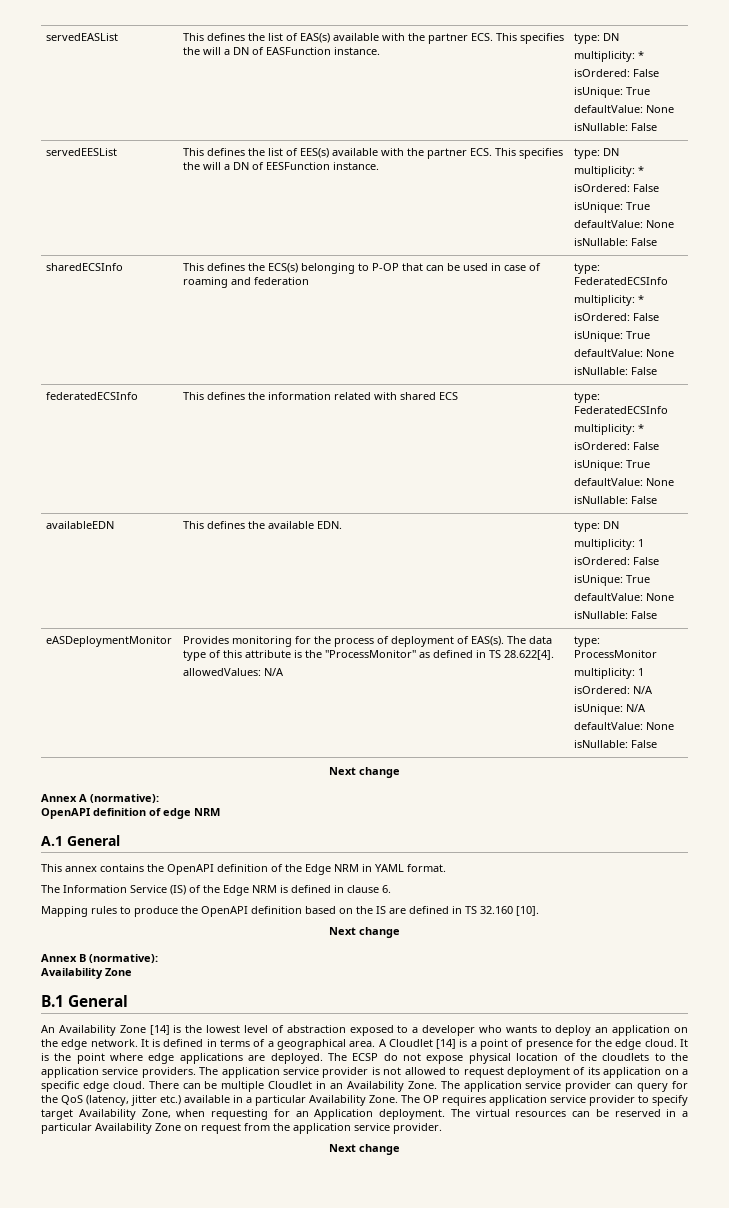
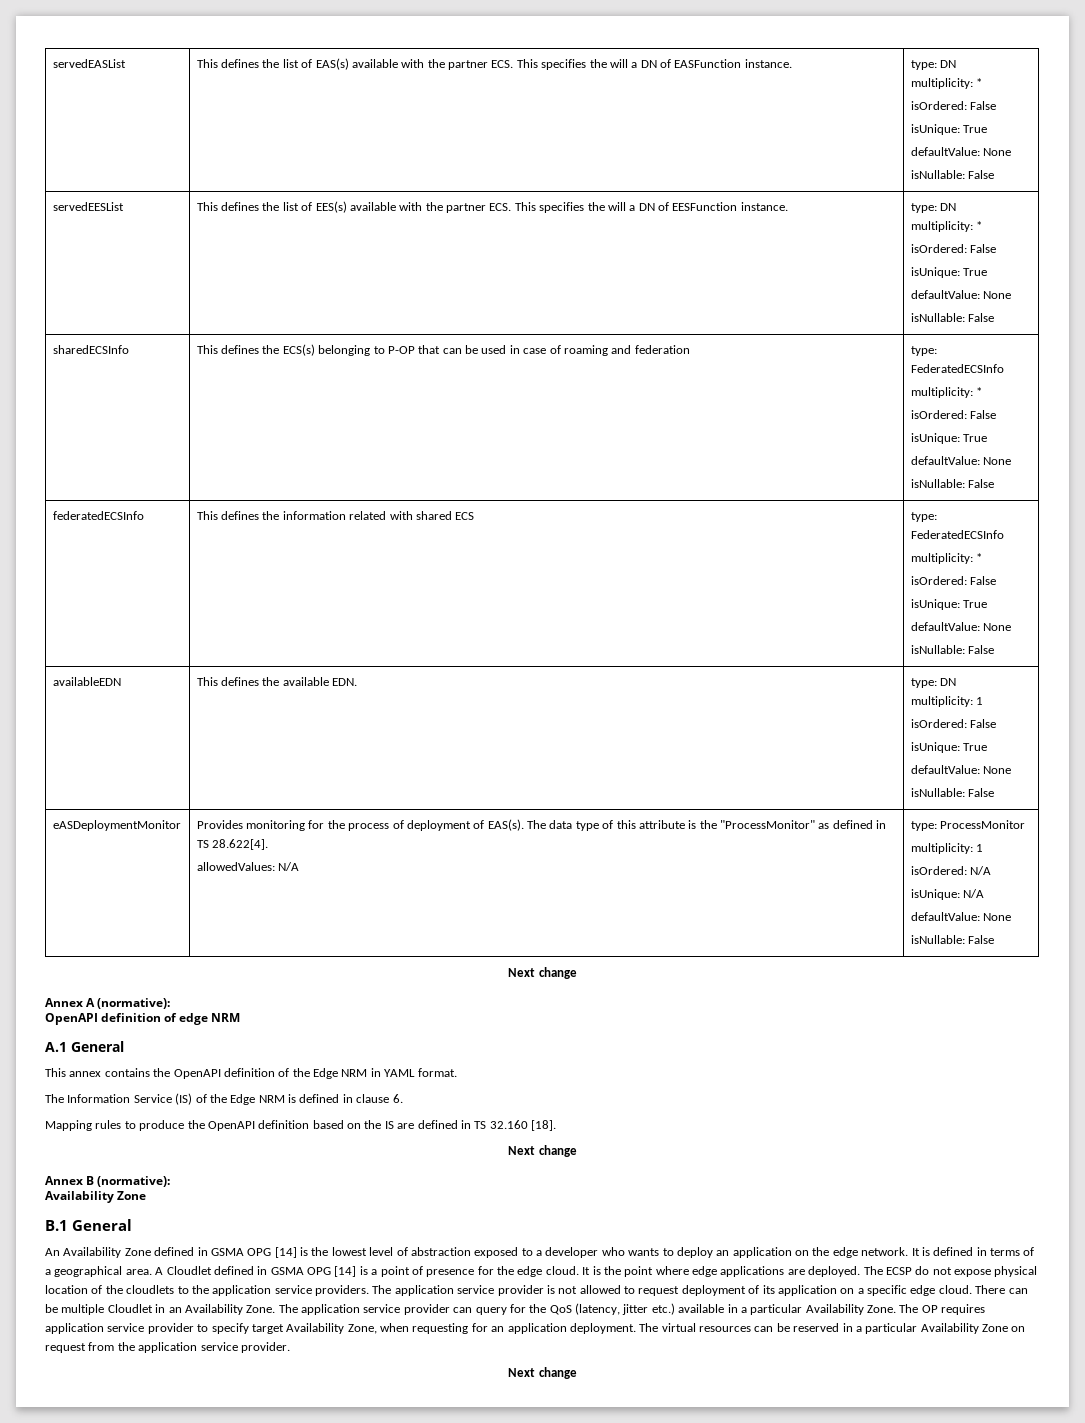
- Mapping rules to produce the OpenAPI definition based on the IS are defined in TS 32.160 [10].
+ Mapping rules to produce the OpenAPI definition based on the IS are defined in TS 32.160 [18].
- An Availability Zone [14] is the lowest level of abstraction exposed to a developer who wants to deploy an application on the edge network.
+ An Availability Zone defined in GSMA OPG [14] is the lowest level of abstraction exposed to a developer who wants to deploy an application on the edge network.
- A Cloudlet [14] is a point of presence for the edge cloud.
+ A Cloudlet defined in GSMA OPG [14] is a point of presence for the edge cloud.
- The OP requires application service provider to specify target Availability Zone, when requesting for an Application deployment.
+ The OP requires application service provider to specify target Availability Zone, when requesting for an application deployment.

